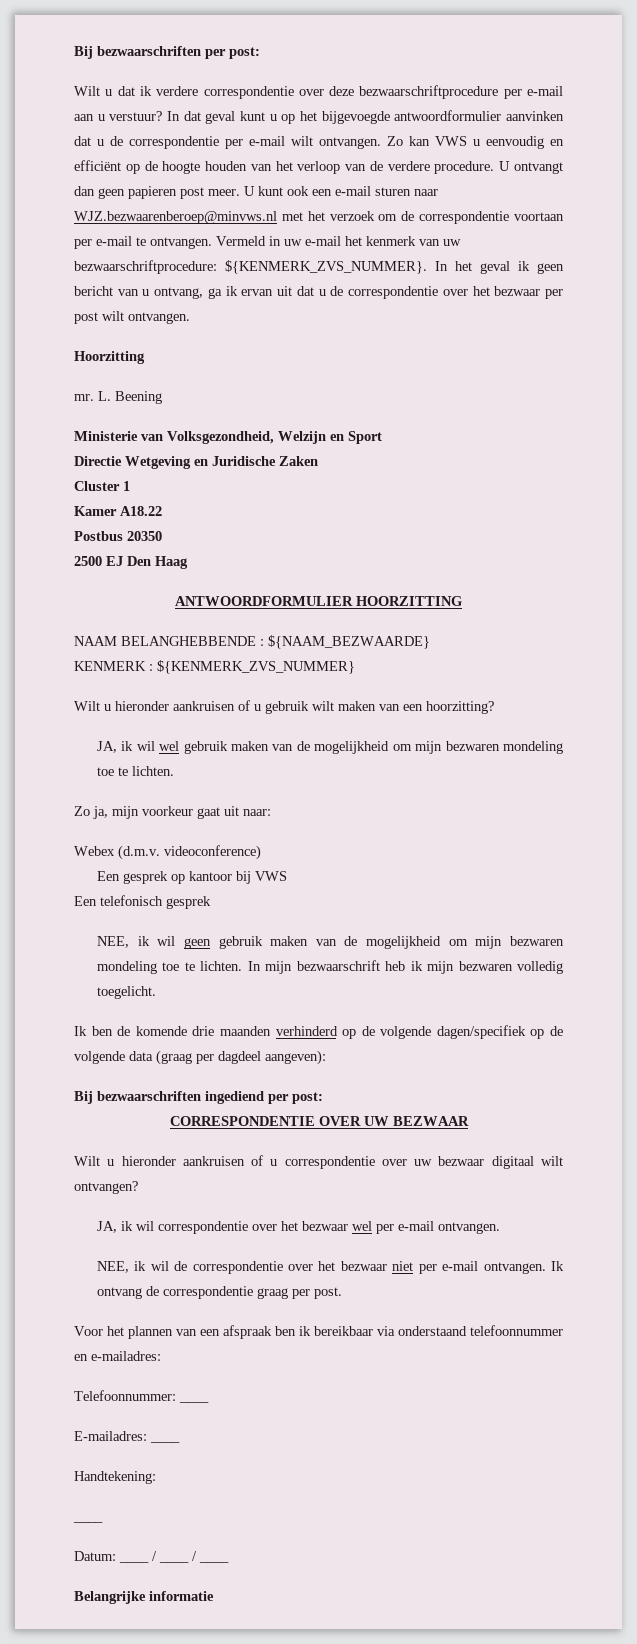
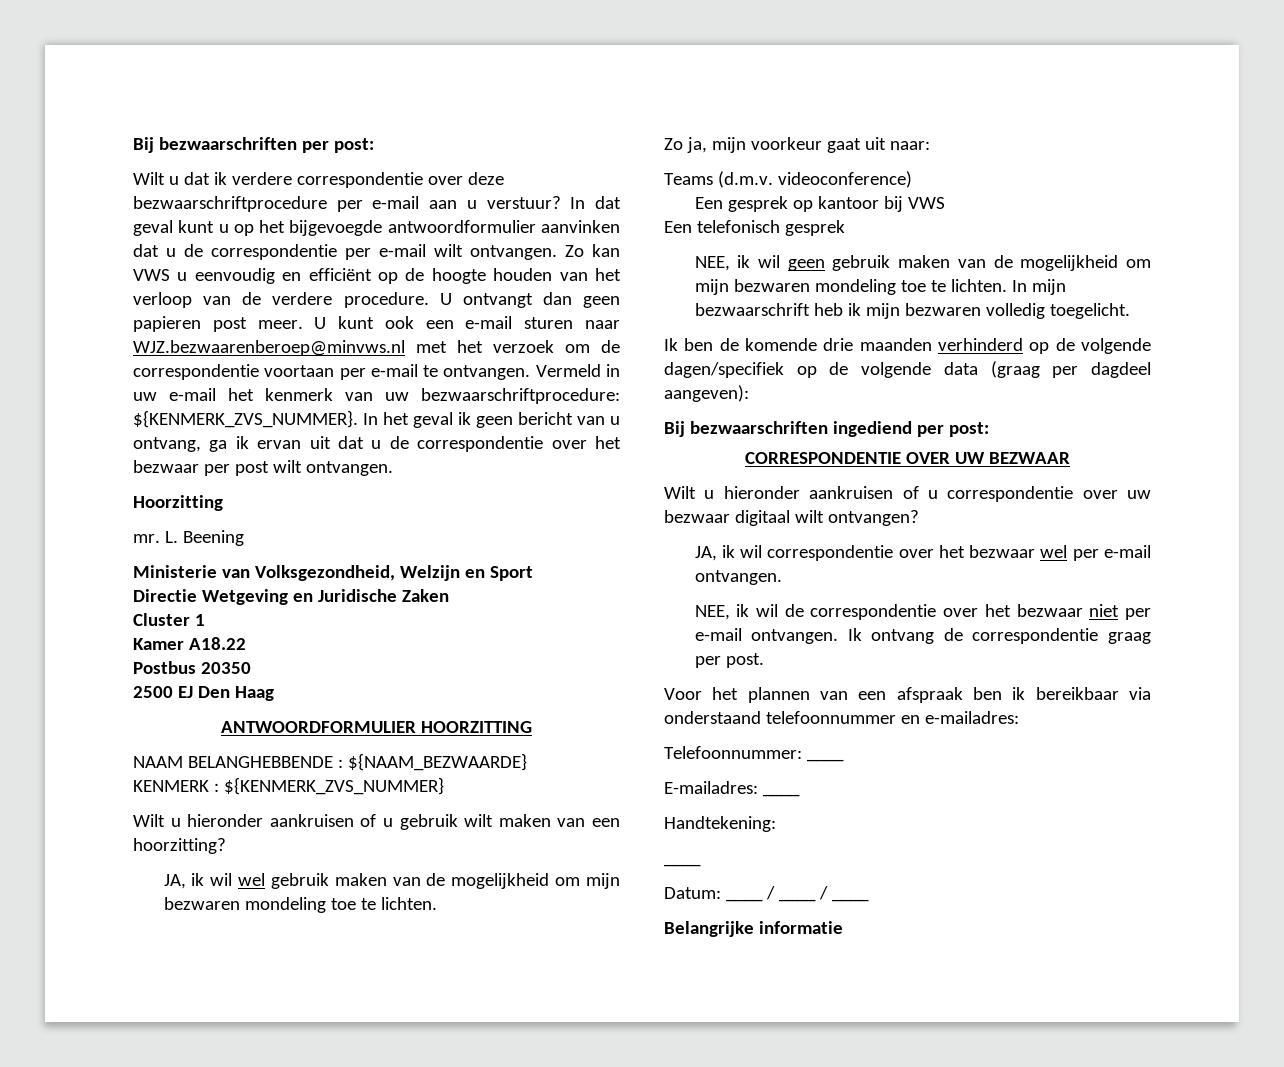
- Webex (d.m.v. videoconference)
+ Teams (d.m.v. videoconference)

